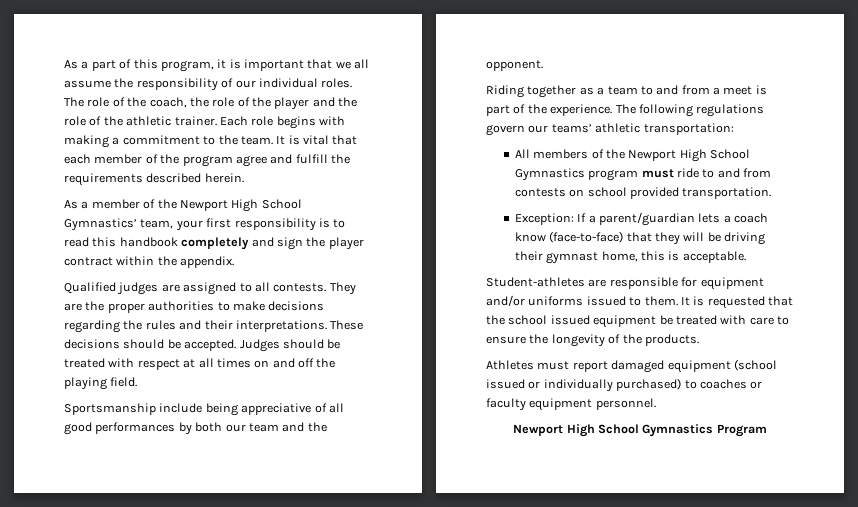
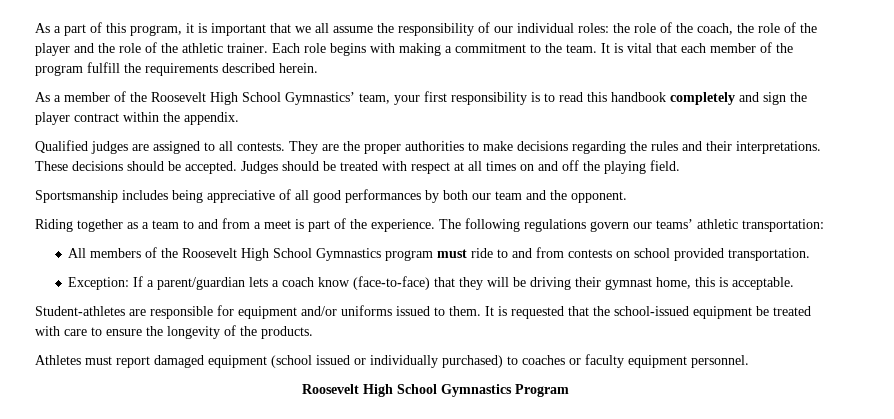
- As a part of this program, it is important that we all assume the responsibility of our individual roles. The role of the coach, the role of the player and the role of the athletic trainer.
+ As a part of this program, it is important that we all assume the responsibility of our individual roles: the role of the coach, the role of the player and the role of the athletic trainer.
- It is vital that each member of the program agree and fulfill the requirements described herein.
+ It is vital that each member of the program fulfill the requirements described herein.
- As a member of the Newport High School Gymnastics’ team, your first responsibility is to read this handbook completely and sign the player contract within the appendix.
+ As a member of the Roosevelt High School Gymnastics’ team, your first responsibility is to read this handbook completely and sign the player contract within the appendix.
- Sportsmanship include being appreciative of all good performances by both our team and the opponent.
+ Sportsmanship includes being appreciative of all good performances by both our team and the opponent.
- All members of the Newport High School Gymnastics program must ride to and from contests on school provided transportation.
+ All members of the Roosevelt High School Gymnastics program must ride to and from contests on school provided transportation.
- It is requested that the school issued equipment be treated with care to ensure the longevity of the products.
+ It is requested that the school-issued equipment be treated with care to ensure the longevity of the products.
- Newport High School Gymnastics Program
+ Roosevelt High School Gymnastics Program

